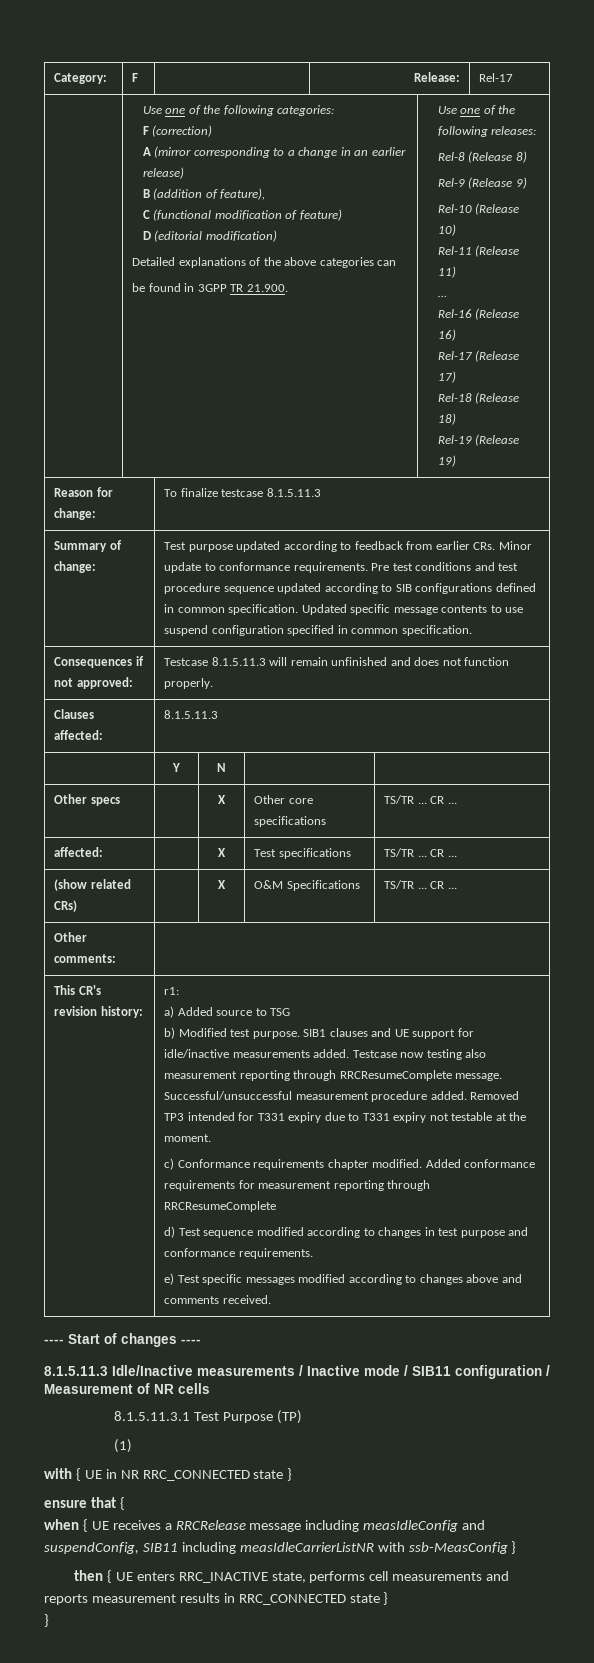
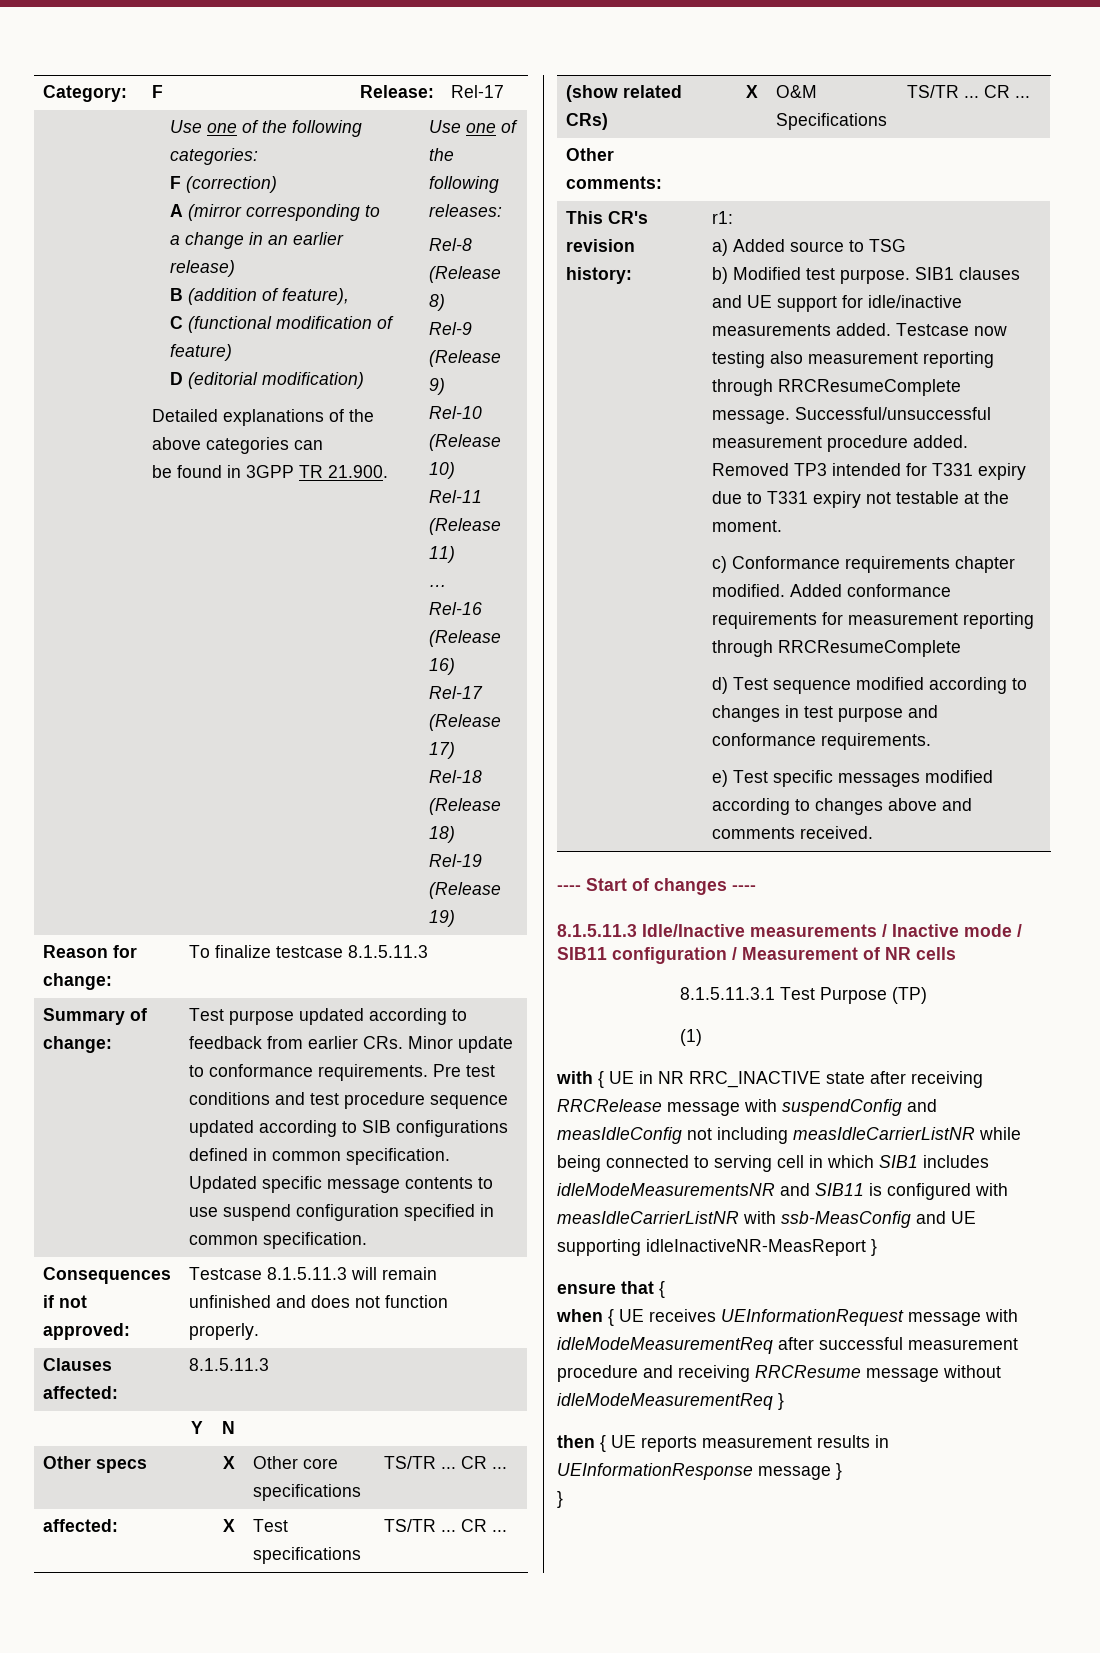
- with { UE in NR RRC_CONNECTED state }
+ with { UE in NR RRC_INACTIVE state after receiving RRCRelease message with suspendConfig and measIdleConfig not including measIdleCarrierListNR while being connected to serving cell in which SIB1 includes idleModeMeasurementsNR and SIB11 is configured with measIdleCarrierListNR with ssb-MeasConfig and UE supporting idleInactiveNR-MeasReport }
- when { UE receives a RRCRelease message including measIdleConfig and suspendConfig, SIB11 including measIdleCarrierListNR with ssb-MeasConfig }
- then { UE enters RRC_INACTIVE state, performs cell measurements and reports measurement results in RRC_CONNECTED state }
+ when { UE receives UEInformationRequest message with idleModeMeasurementReq after successful measurement procedure and receiving RRCResume message without idleModeMeasurementReq }
+ then { UE reports measurement results in UEInformationResponse message }

